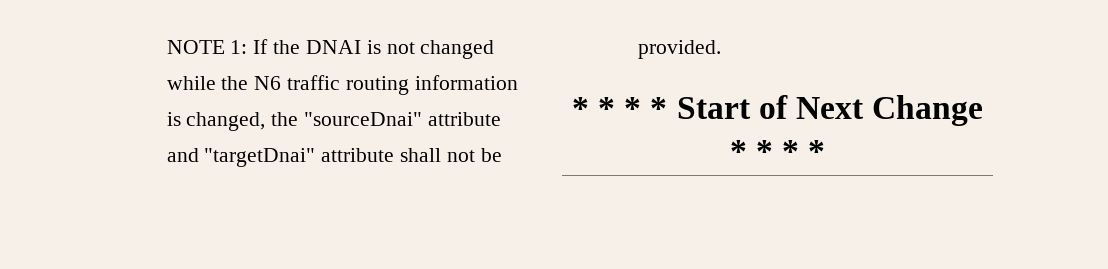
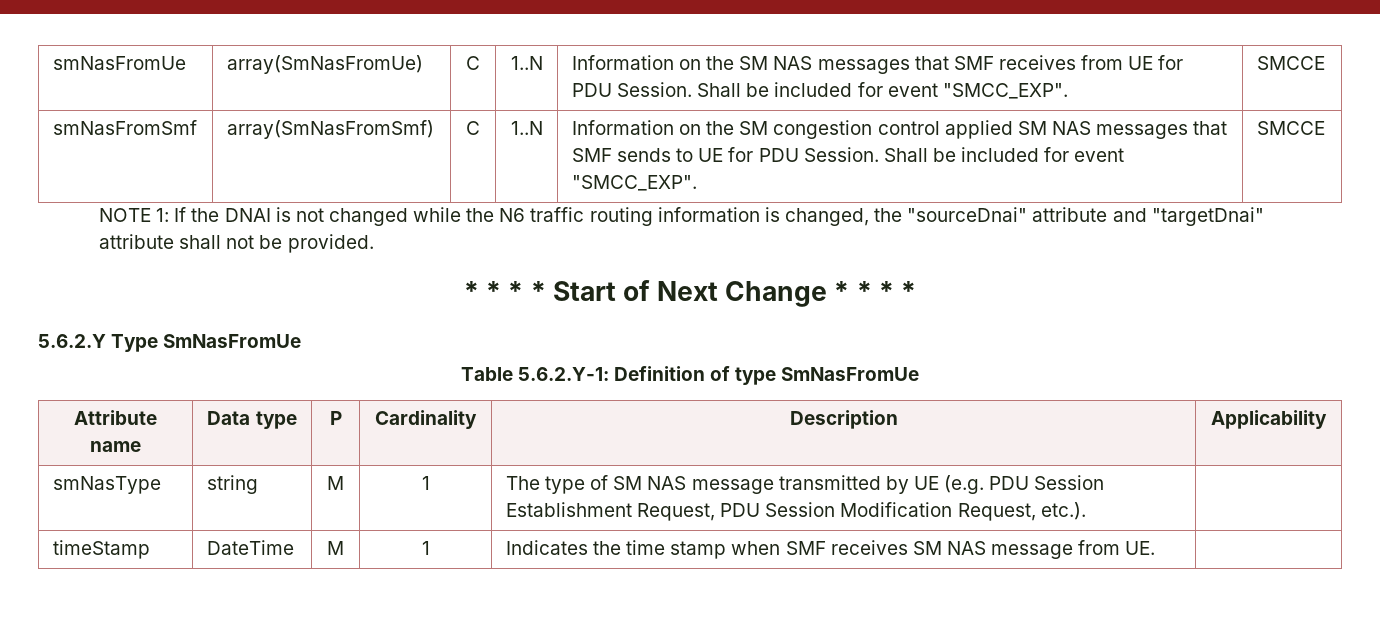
+ smNasFromUe | array(SmNasFromUe) | C | 1..N | Information on the SM NAS messages that SMF receives from UE for PDU Session. Shall be included for event "SMCC_EXP". | SMCCE
+ smNasFromSmf | array(SmNasFromSmf) | C | 1..N | Information on the SM congestion control applied SM NAS messages that SMF sends to UE for PDU Session. Shall be included for event "SMCC_EXP". | SMCCE
+ 5.6.2.Y Type SmNasFromUe
+ Table 5.6.2.Y-1: Definition of type SmNasFromUe
+ Attribute name | Data type | P | Cardinality | Description | Applicability
+ smNasType | string | M | 1 | The type of SM NAS message transmitted by UE (e.g. PDU Session Establishment Request, PDU Session Modification Request, etc.). |
+ timeStamp | DateTime | M | 1 | Indicates the time stamp when SMF receives SM NAS message from UE. |

